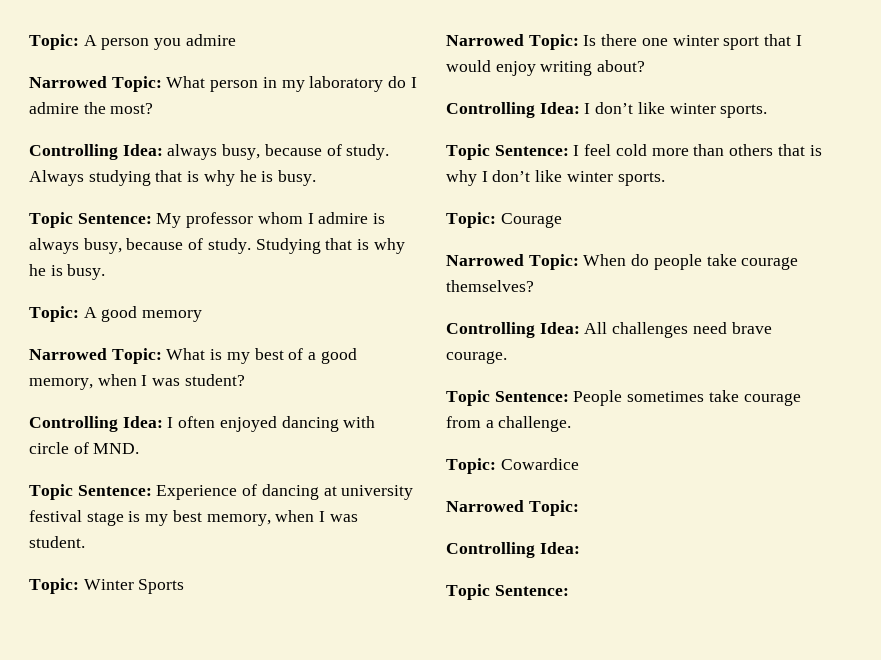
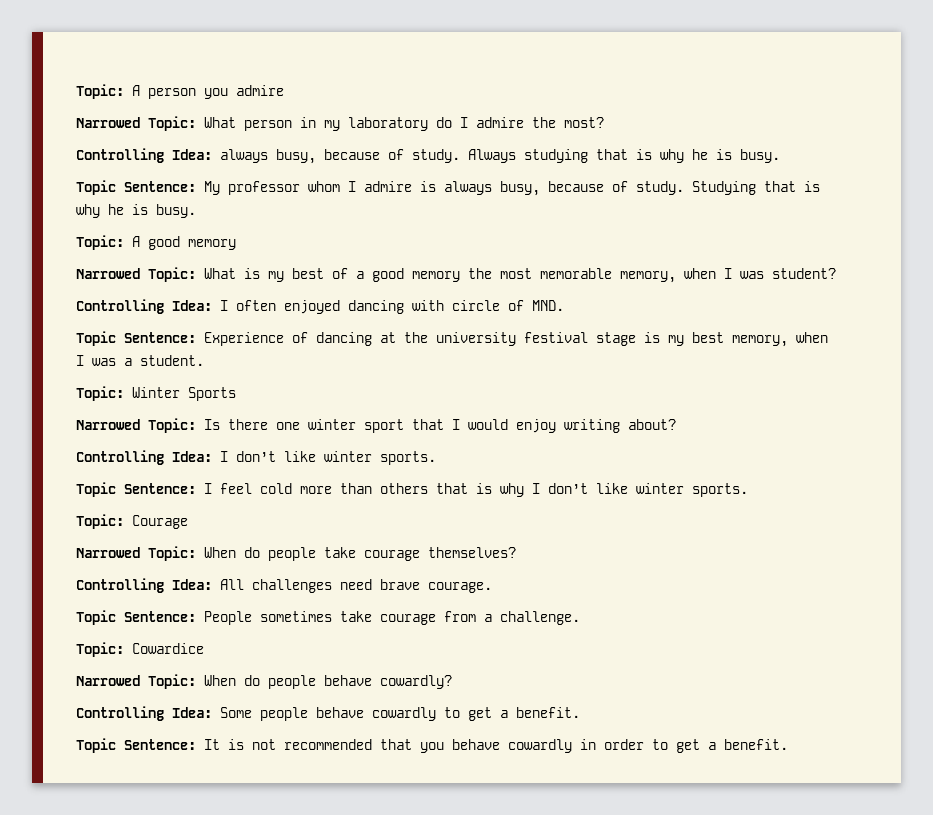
- Narrowed Topic: What is my best of a good memory, when I was student?
+ Narrowed Topic: What is my best of a good memory the most memorable memory, when I was student?
- Topic Sentence: Experience of dancing at university festival stage is my best memory, when I was student.
+ Topic Sentence: Experience of dancing at the university festival stage is my best memory, when I was a student.
  Topic: Cowardice
- Narrowed Topic:
- Controlling Idea:
- Topic Sentence:
+ Narrowed Topic: When do people behave cowardly?
+ Controlling Idea: Some people behave cowardly to get a benefit.
+ Topic Sentence: It is not recommended that you behave cowardly in order to get a benefit.

